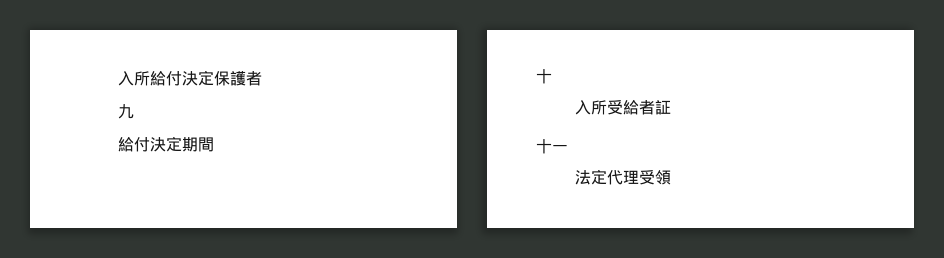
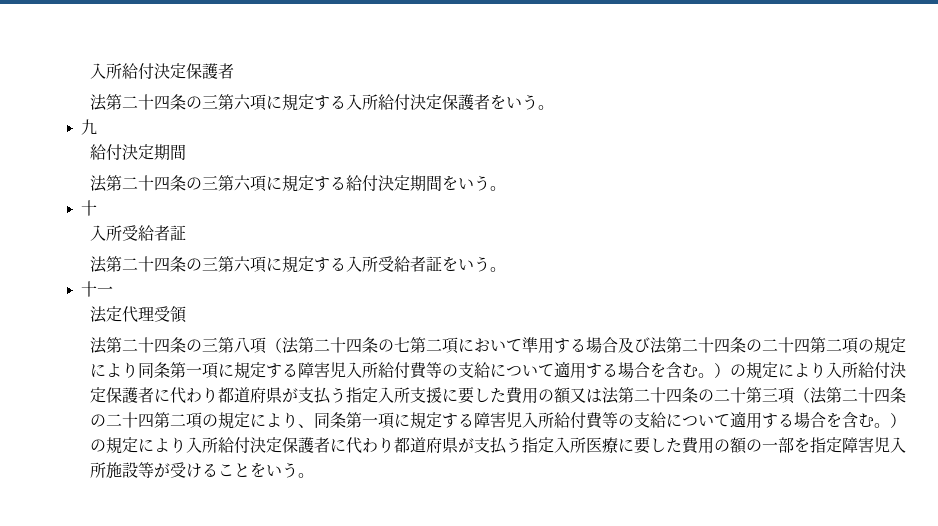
+ 法第二十四条の三第六項に規定する入所給付決定保護者をいう。
  九
  給付決定期間
+ 法第二十四条の三第六項に規定する給付決定期間をいう。
  十
  入所受給者証
+ 法第二十四条の三第六項に規定する入所受給者証をいう。
  十一
  法定代理受領
+ 法第二十四条の三第八項（法第二十四条の七第二項において準用する場合及び法第二十四条の二十四第二項の規定により同条第一項に規定する障害児入所給付費等の支給について適用する場合を含む。）の規定により入所給付決定保護者に代わり都道府県が支払う指定入所支援に要した費用の額又は法第二十四条の二十第三項（法第二十四条の二十四第二項の規定により、同条第一項に規定する障害児入所給付費等の支給について適用する場合を含む。）の規定により入所給付決定保護者に代わり都道府県が支払う指定入所医療に要した費用の額の一部を指定障害児入所施設等が受けることをいう。

